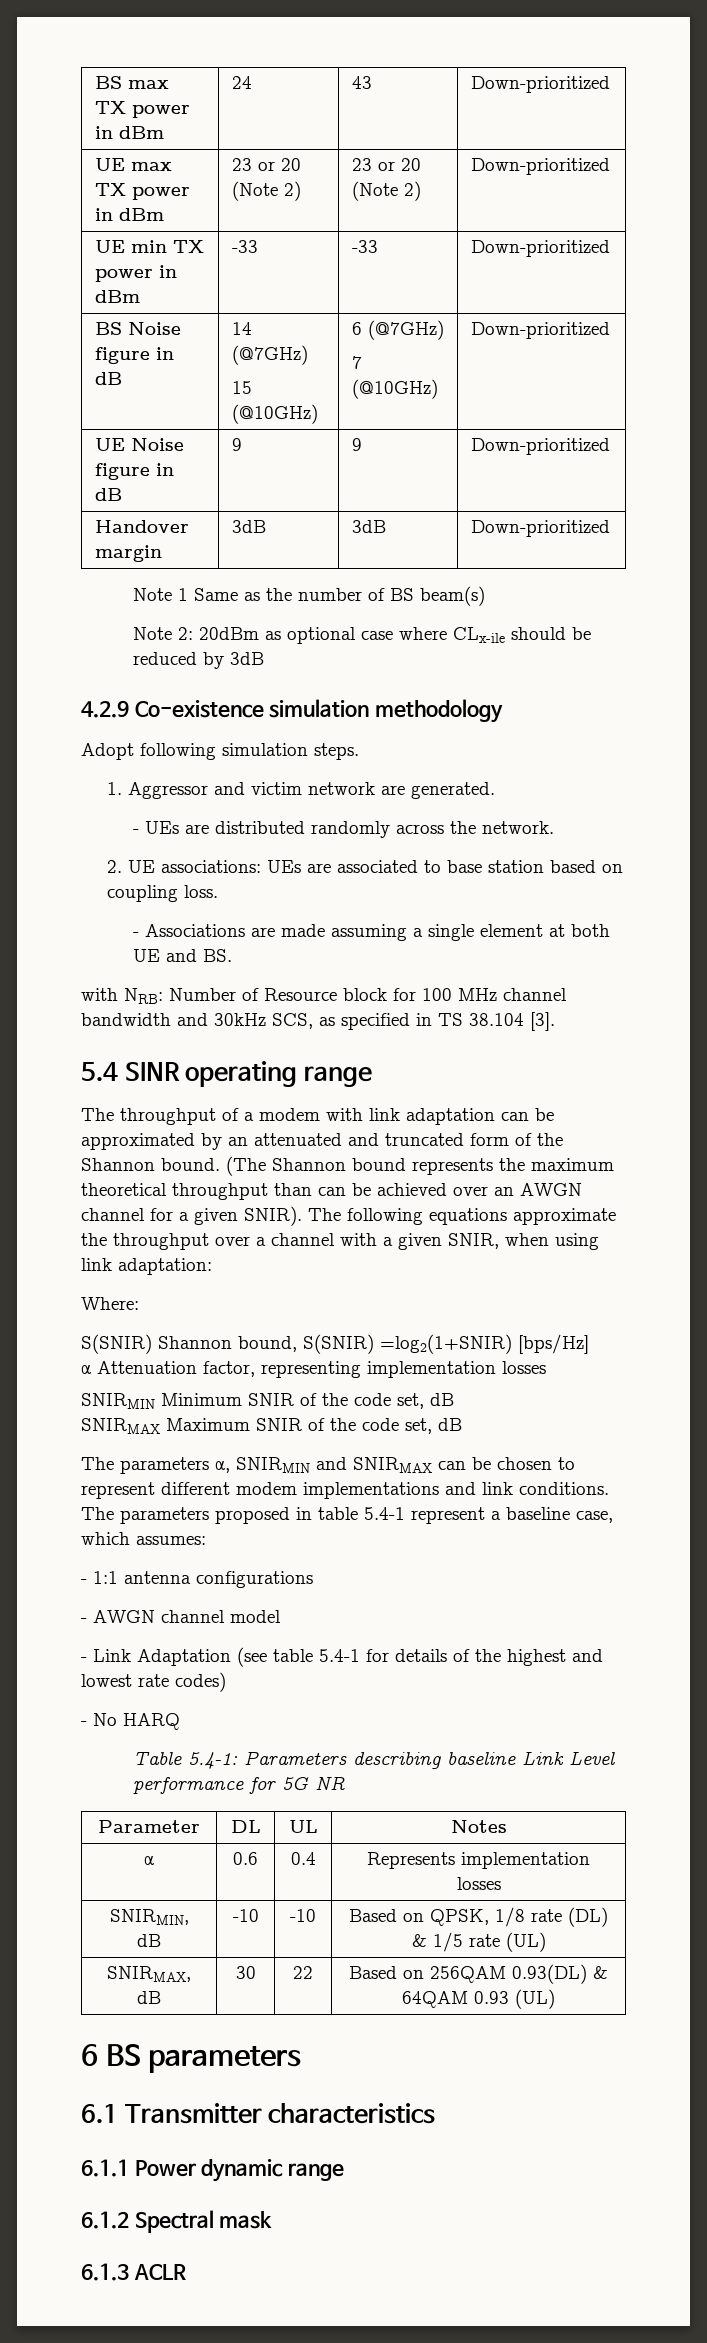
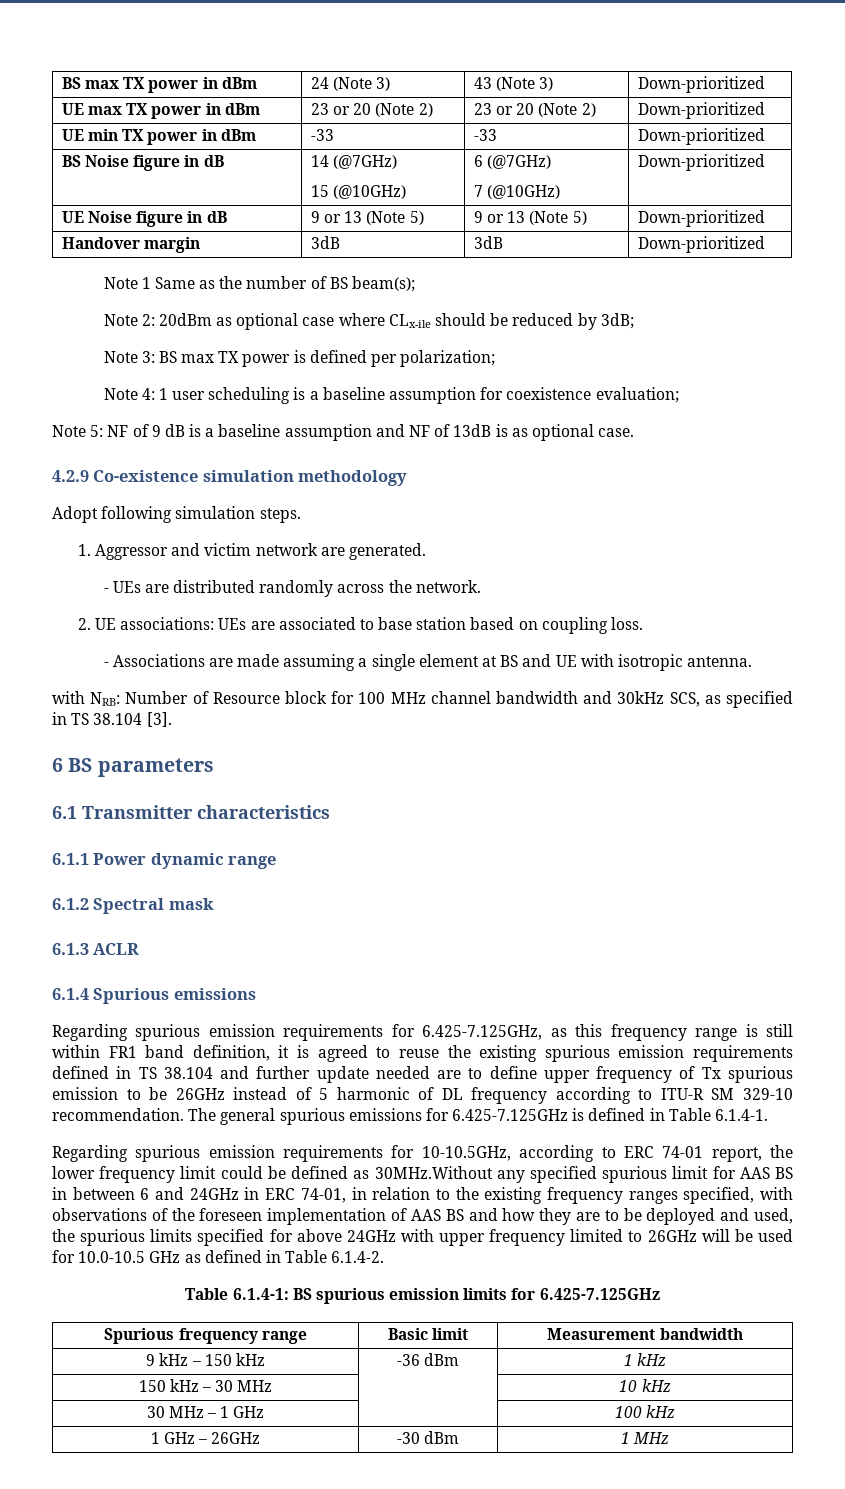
- BS max TX power in dBm | 24 | 43 | Down-prioritized
+ BS max TX power in dBm | 24 (Note 3) | 43 (Note 3) | Down-prioritized
- UE Noise figure in dB | 9 | 9 | Down-prioritized
+ UE Noise figure in dB | 9 or 13 (Note 5) | 9 or 13 (Note 5) | Down-prioritized
- Note 1 Same as the number of BS beam(s)
+ Note 1 Same as the number of BS beam(s);
- Note 2: 20dBm as optional case where CLx-ile should be reduced by 3dB
+ Note 2: 20dBm as optional case where CLx-ile should be reduced by 3dB;
+ Note 3: BS max TX power is defined per polarization;
+ Note 4: 1 user scheduling is a baseline assumption for coexistence evaluation;
+ Note 5: NF of 9 dB is a baseline assumption and NF of 13dB is as optional case.
- - Associations are made assuming a single element at both UE and BS.
+ - Associations are made assuming a single element at BS and UE with isotropic antenna.
- 5.4 SINR operating range
- The throughput of a modem with link adaptation can be approximated by an attenuated and truncated form of the Shannon bound. (The Shannon bound represents the maximum theoretical throughput than can be achieved over an AWGN channel for a given SNIR). The following equations approximate the throughput over a channel with a given SNIR, when using link adaptation:
- Where:
- S(SNIR) Shannon bound, S(SNIR) =log2(1+SNIR) [bps/Hz]
- α Attenuation factor, representing implementation losses
- SNIRMIN Minimum SNIR of the code set, dB
- SNIRMAX Maximum SNIR of the code set, dB
- The parameters α, SNIRMIN and SNIRMAX can be chosen to represent different modem implementations and link conditions. The parameters proposed in table 5.4-1 represent a baseline case, which assumes:
- - 1:1 antenna configurations
- - AWGN channel model
- - Link Adaptation (see table 5.4-1 for details of the highest and lowest rate codes)
- - No HARQ
- Table 5.4-1: Parameters describing baseline Link Level performance for 5G NR
- Parameter | DL | UL | Notes
- α | 0.6 | 0.4 | Represents implementation losses
- SNIRMIN, dB | -10 | -10 | Based on QPSK, 1/8 rate (DL) & 1/5 rate (UL)
- SNIRMAX, dB | 30 | 22 | Based on 256QAM 0.93(DL) & 64QAM 0.93 (UL)
+ 6.1.4 Spurious emissions
+ Regarding spurious emission requirements for 6.425-7.125GHz, as this frequency range is still within FR1 band definition, it is agreed to reuse the existing spurious emission requirements defined in TS 38.104 and further update needed are to define upper frequency of Tx spurious emission to be 26GHz instead of 5 harmonic of DL frequency according to ITU-R SM 329-10 recommendation. The general spurious emissions for 6.425-7.125GHz is defined in Table 6.1.4-1.
+ Regarding spurious emission requirements for 10-10.5GHz, according to ERC 74-01 report, the lower frequency limit could be defined as 30MHz.Without any specified spurious limit for AAS BS in between 6 and 24GHz in ERC 74-01, in relation to the existing frequency ranges specified, with observations of the foreseen implementation of AAS BS and how they are to be deployed and used, the spurious limits specified for above 24GHz with upper frequency limited to 26GHz will be used for 10.0-10.5 GHz as defined in Table 6.1.4-2.
+ Table 6.1.4-1: BS spurious emission limits for 6.425-7.125GHz
+ Spurious frequency range | Basic limit | Measurement bandwidth
+ 9 kHz – 150 kHz | -36 dBm | 1 kHz
+ 150 kHz – 30 MHz | | 10 kHz
+ 30 MHz – 1 GHz | | 100 kHz
+ 1 GHz – 26GHz | -30 dBm | 1 MHz

